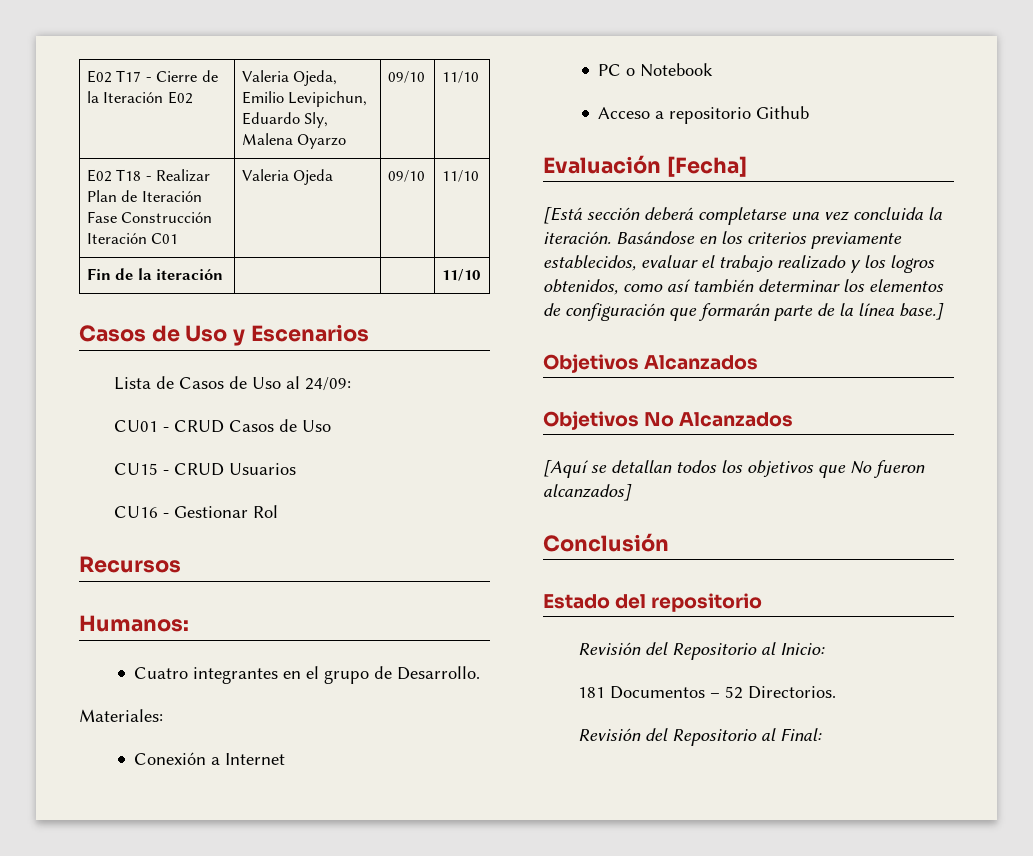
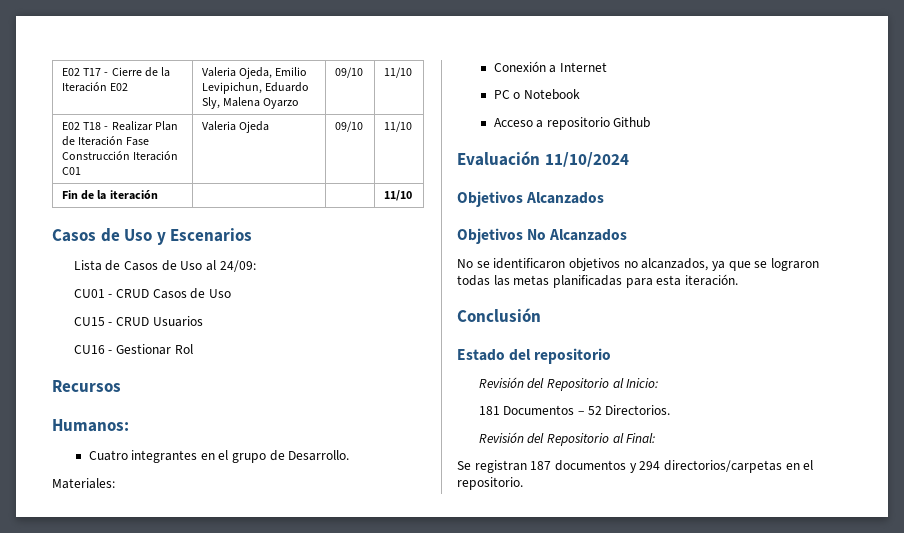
- Evaluación [Fecha]
- [Está sección deberá completarse una vez concluida la iteración. Basándose en los criterios previamente establecidos, evaluar el trabajo realizado y los logros obtenidos, como así también determinar los elementos de configuración que formarán parte de la línea base.]
+ Evaluación 11/10/2024
- [Aquí se detallan todos los objetivos que No fueron alcanzados]
+ No se identificaron objetivos no alcanzados, ya que se lograron todas las metas planificadas para esta iteración.
+ Se registran 187 documentos y 294 directorios/carpetas en el repositorio.

